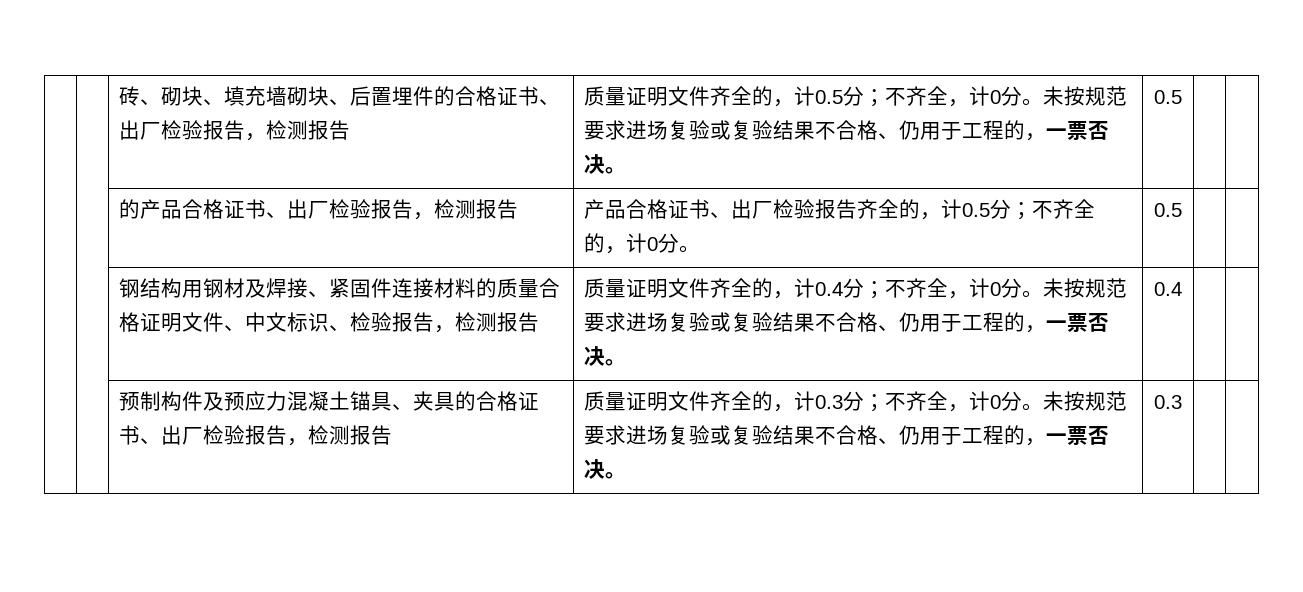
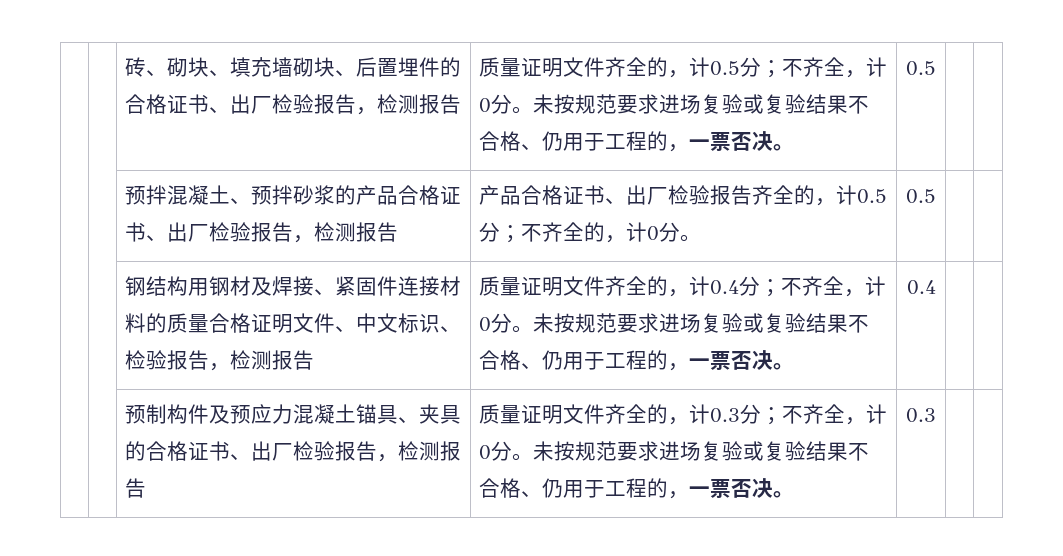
- | | 的产品合格证书、出厂检验报告，检测报告 | 产品合格证书、出厂检验报告齐全的，计0.5分；不齐全的，计0分。 | 0.5 | |
+ | | 预拌混凝土、预拌砂浆的产品合格证书、出厂检验报告，检测报告 | 产品合格证书、出厂检验报告齐全的，计0.5分；不齐全的，计0分。 | 0.5 | |

